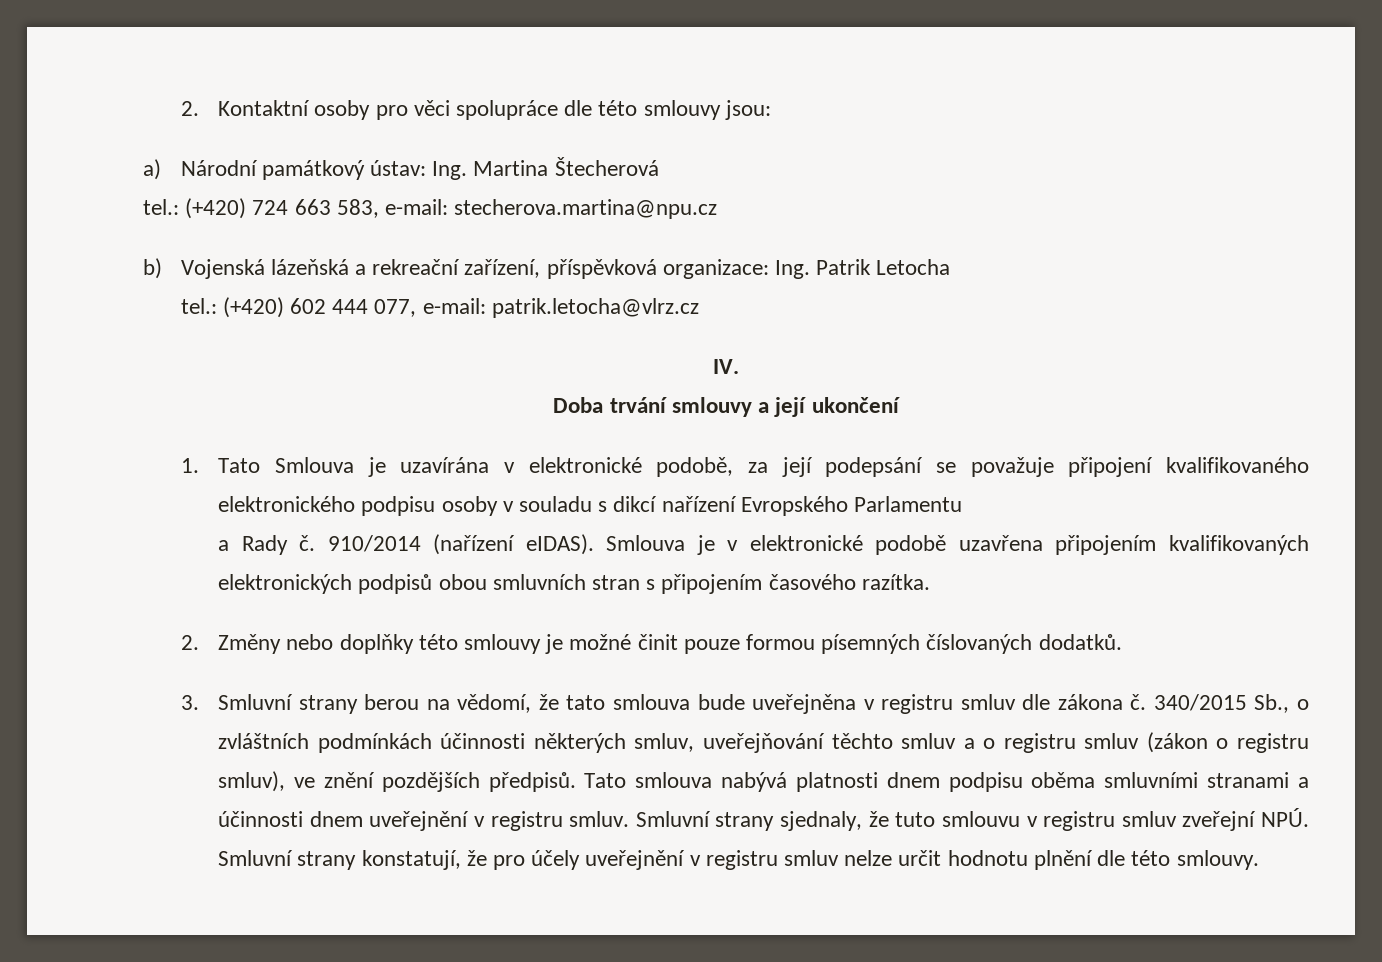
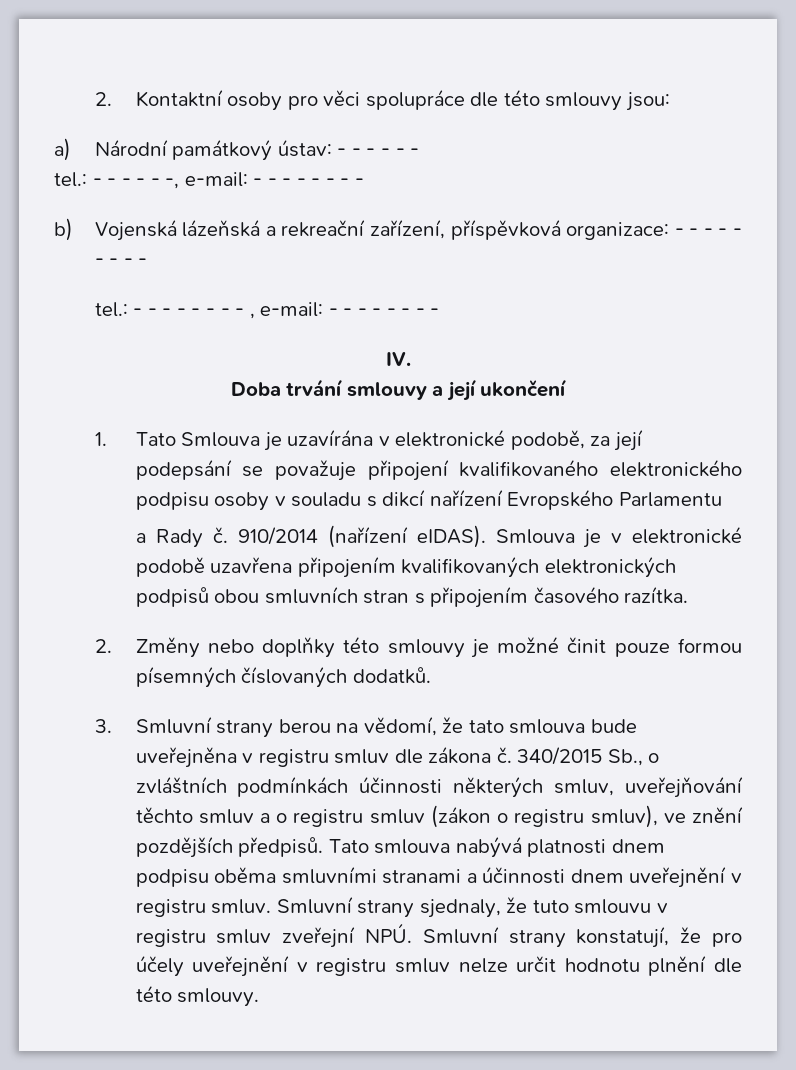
- a) Národní památkový ústav: Ing. Martina Štecherová
- tel.: (+420) 724 663 583, e-mail: stecherova.martina@npu.cz
+ a) Národní památkový ústav: - - - - - -
+ tel.: - - - - - -, e-mail: - - - - - - - -
- b) Vojenská lázeňská a rekreační zařízení, příspěvková organizace: Ing. Patrik Letocha
- tel.: (+420) 602 444 077, e-mail: patrik.letocha@vlrz.cz
+ b) Vojenská lázeňská a rekreační zařízení, příspěvková organizace: - - - - - - - - -
+ tel.: - - - - - - - - , e-mail: - - - - - - - -

